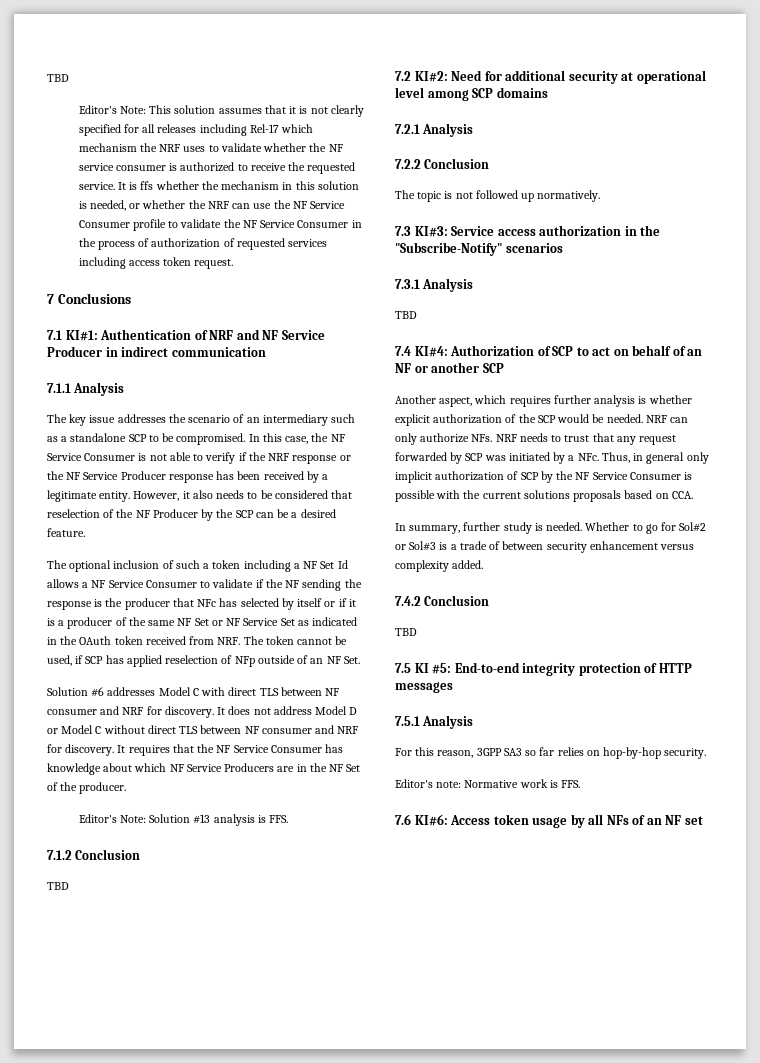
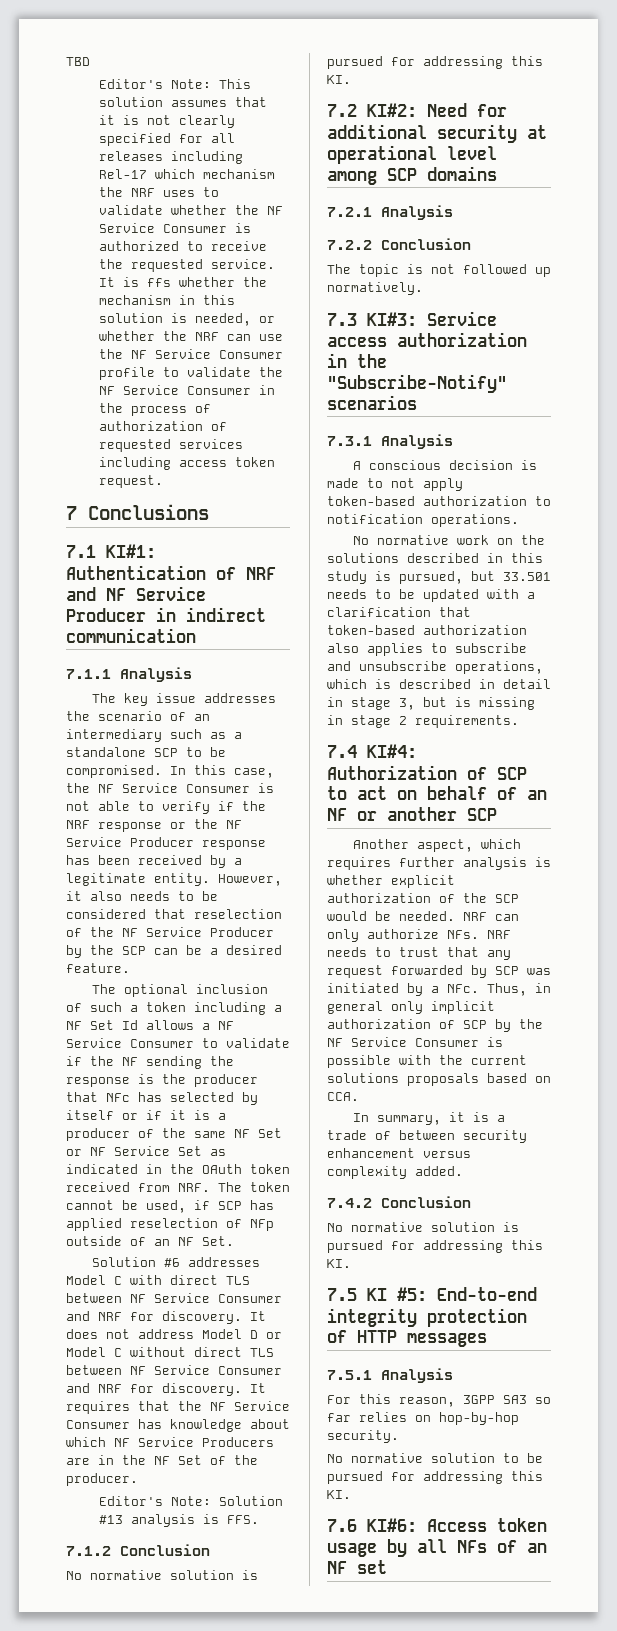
- Editor's Note: This solution assumes that it is not clearly specified for all releases including Rel-17 which mechanism the NRF uses to validate whether the NF service consumer is authorized to receive the requested service.
+ Editor's Note: This solution assumes that it is not clearly specified for all releases including Rel-17 which mechanism the NRF uses to validate whether the NF Service Consumer is authorized to receive the requested service.
- However, it also needs to be considered that reselection of the NF Producer by the SCP can be a desired feature.
+ However, it also needs to be considered that reselection of the NF Service Producer by the SCP can be a desired feature.
- Solution #6 addresses Model C with direct TLS between NF consumer and NRF for discovery.
+ Solution #6 addresses Model C with direct TLS between NF Service Consumer and NRF for discovery.
- It does not address Model D or Model C without direct TLS between NF consumer and NRF for discovery.
+ It does not address Model D or Model C without direct TLS between NF Service Consumer and NRF for discovery.
  7.1.2 Conclusion
- TBD
+ No normative solution is pursued for addressing this KI.
  7.3.1 Analysis
- TBD
+ A conscious decision is made to not apply token-based authorization to notification operations.
+ No normative work on the solutions described in this study is pursued, but 33.501 needs to be updated with a clarification that token-based authorization also applies to subscribe and unsubscribe operations, which is described in detail in stage 3, but is missing in stage 2 requirements.
- In summary, further study is needed. Whether to go for Sol#2 or Sol#3 is a trade of between security enhancement versus complexity added.
+ In summary, it is a trade of between security enhancement versus complexity added.
  7.4.2 Conclusion
- TBD
+ No normative solution is pursued for addressing this KI.
- Editor's note: Normative work is FFS.
+ No normative solution to be pursued for addressing this KI.

